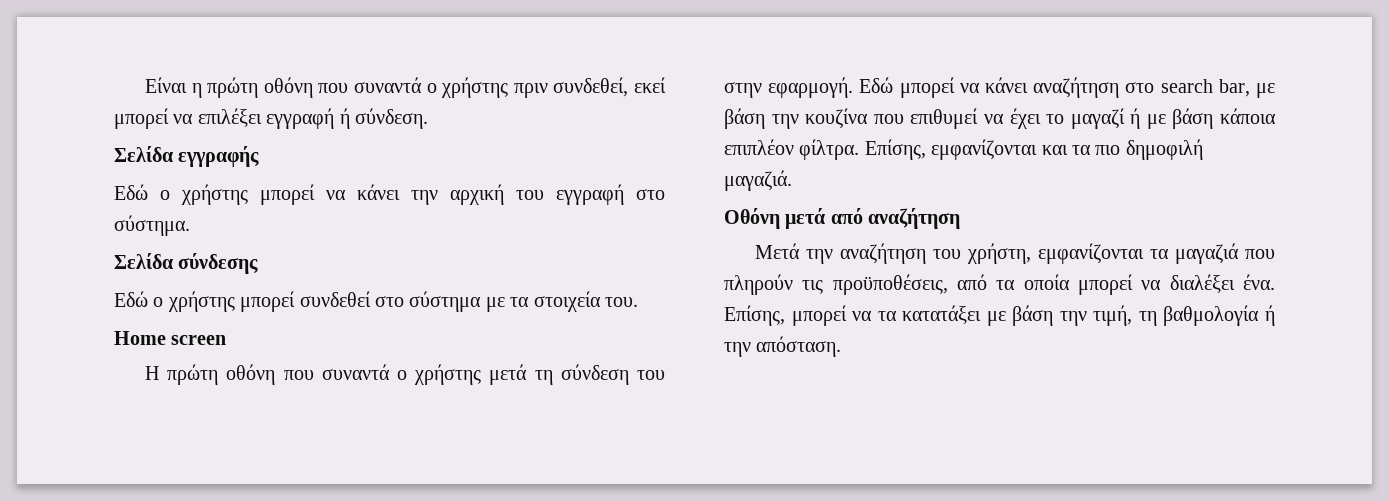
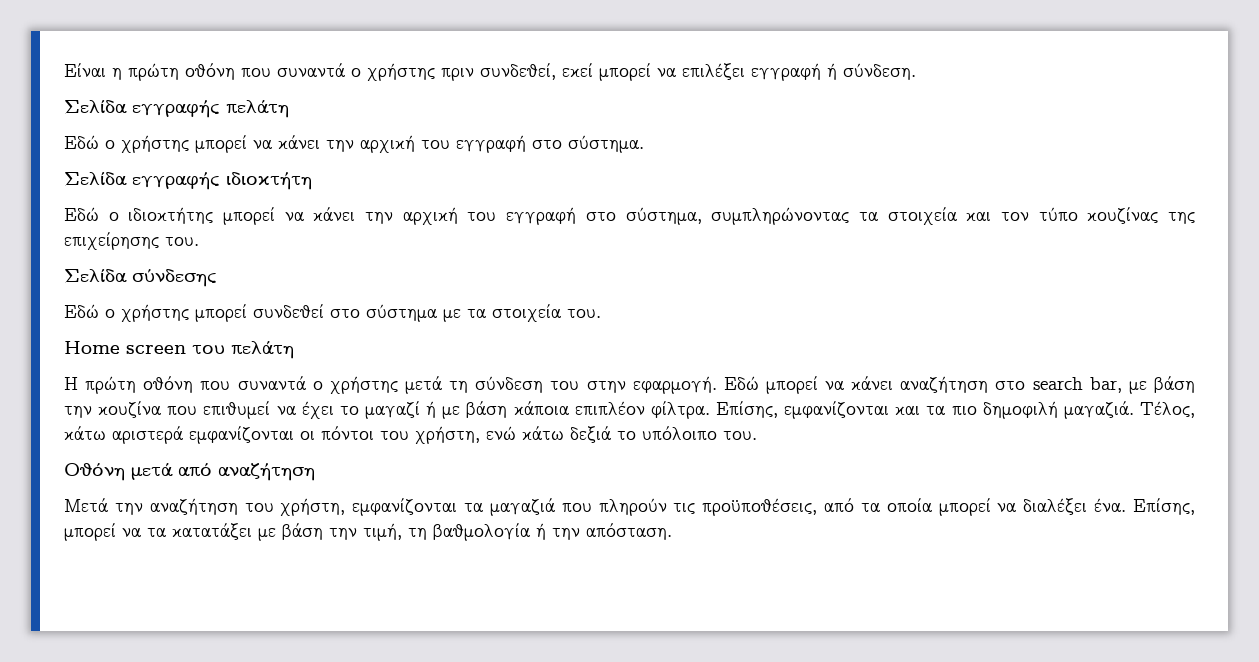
- Σελίδα εγγραφής
+ Σελίδα εγγραφής πελάτη
+ Σελίδα εγγραφής ιδιοκτήτη
+ Εδώ ο ιδιοκτήτης μπορεί να κάνει την αρχική του εγγραφή στο σύστημα, συμπληρώνοντας τα στοιχεία και τον τύπο κουζίνας της επιχείρησης του.
- Home screen
+ Home screen του πελάτη
+ Τέλος, κάτω αριστερά εμφανίζονται οι πόντοι του χρήστη, ενώ κάτω δεξιά το υπόλοιπο του.

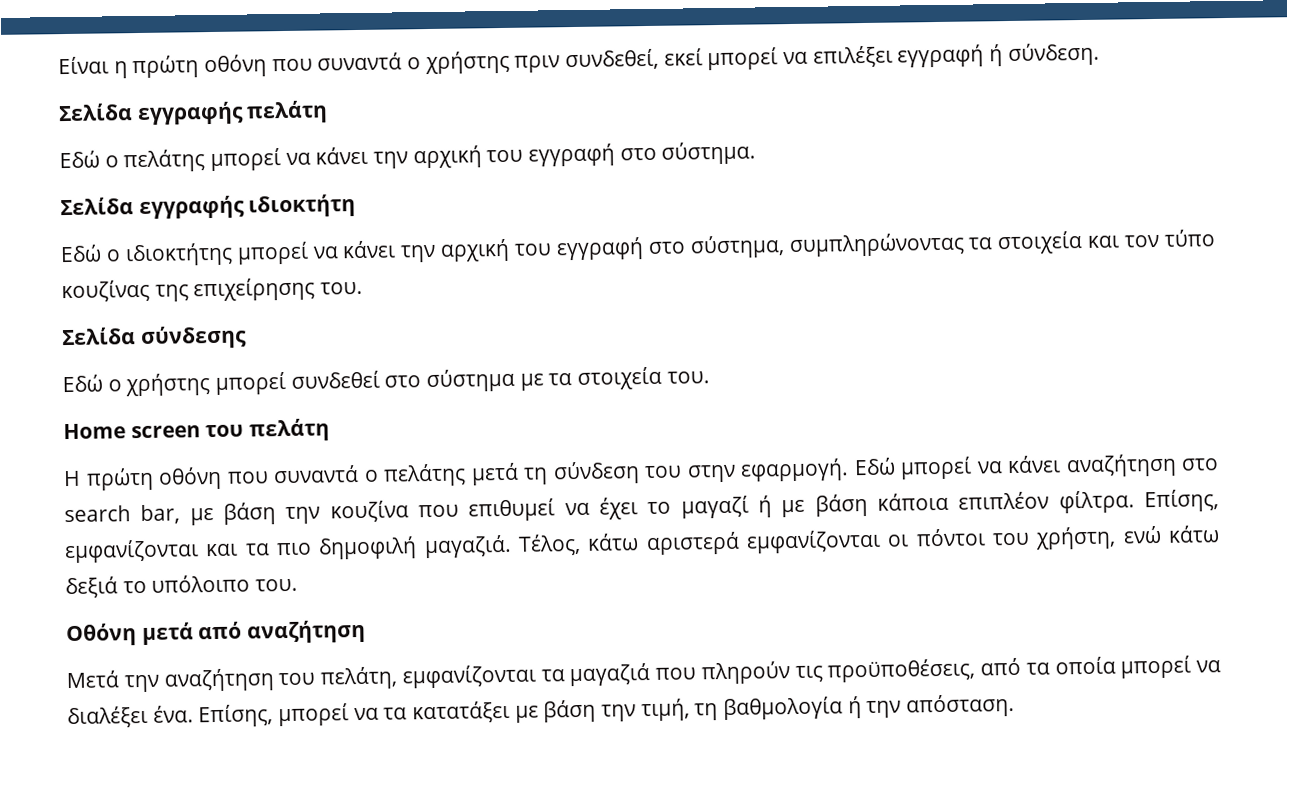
- Εδώ ο χρήστης μπορεί να κάνει την αρχική του εγγραφή στο σύστημα.
+ Εδώ ο πελάτης μπορεί να κάνει την αρχική του εγγραφή στο σύστημα.
- Η πρώτη οθόνη που συναντά ο χρήστης μετά τη σύνδεση του στην εφαρμογή.
+ Η πρώτη οθόνη που συναντά ο πελάτης μετά τη σύνδεση του στην εφαρμογή.
- Μετά την αναζήτηση του χρήστη, εμφανίζονται τα μαγαζιά που πληρούν τις προϋποθέσεις, από τα οποία μπορεί να διαλέξει ένα.
+ Μετά την αναζήτηση του πελάτη, εμφανίζονται τα μαγαζιά που πληρούν τις προϋποθέσεις, από τα οποία μπορεί να διαλέξει ένα.

